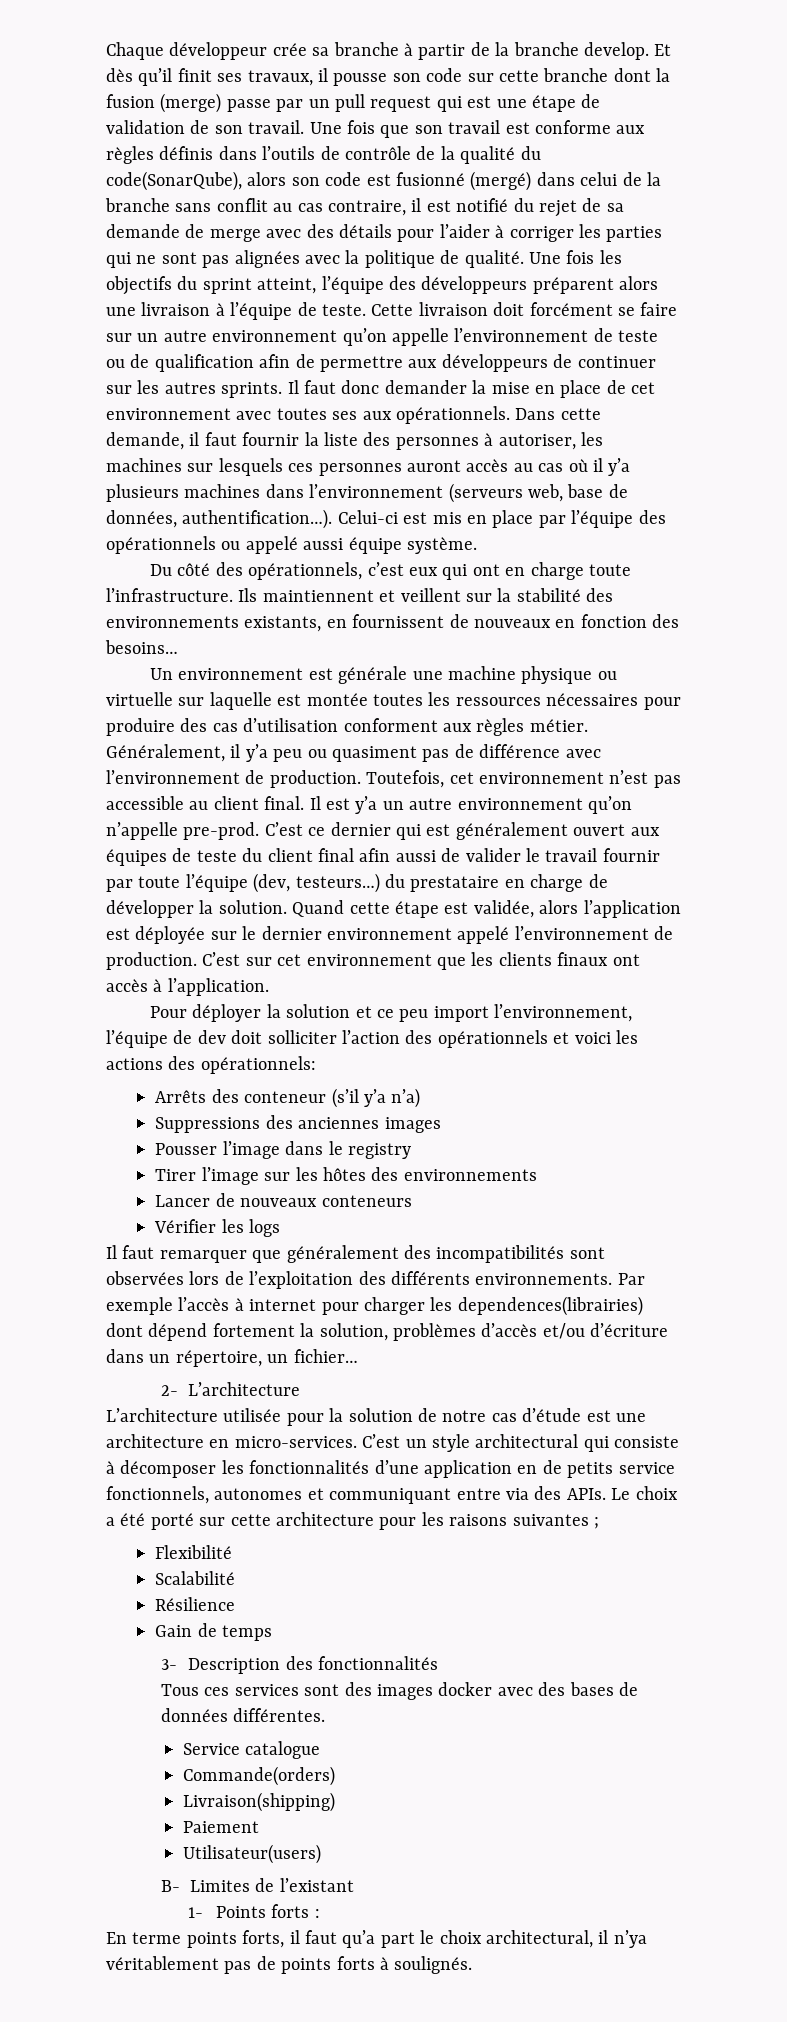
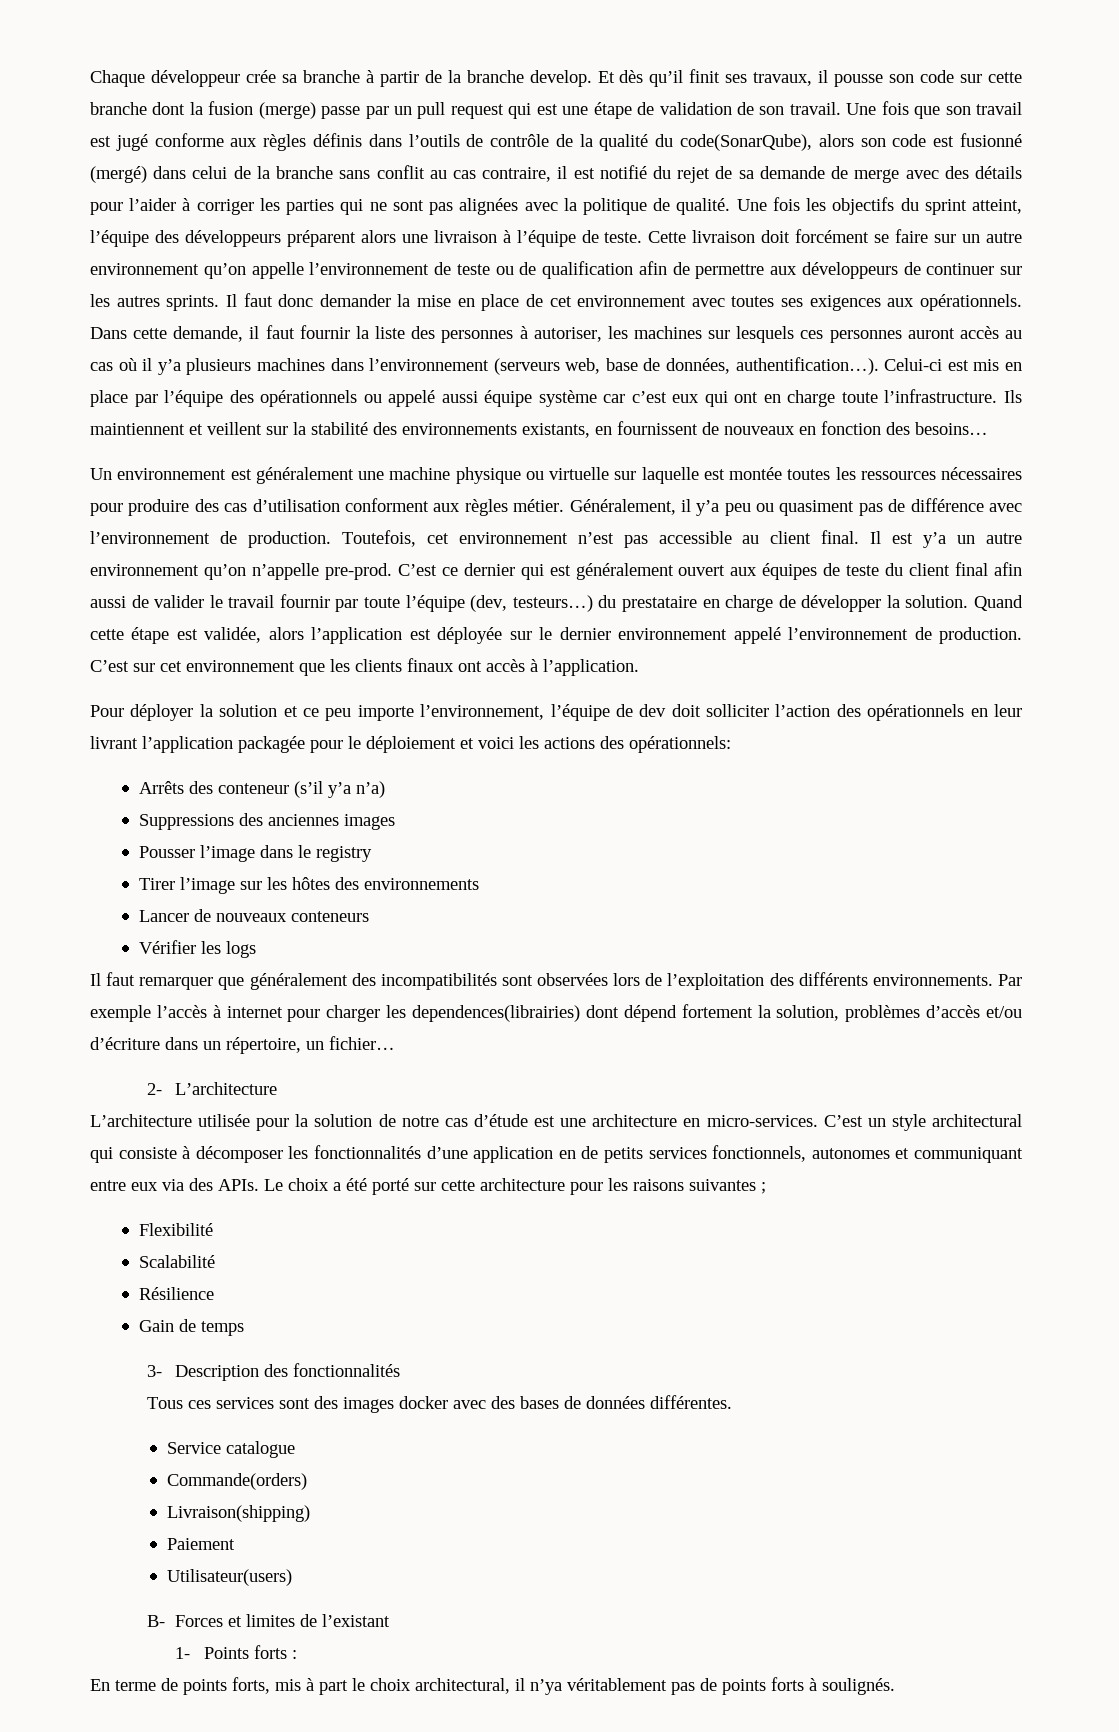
- Une fois que son travail est conforme aux règles définis dans l’outils de contrôle de la qualité du code(SonarQube), alors son code est fusionné (mergé) dans celui de la branche sans conflit au cas contraire, il est notifié du rejet de sa demande de merge avec des détails pour l’aider à corriger les parties qui ne sont pas alignées avec la politique de qualité.
+ Une fois que son travail est jugé conforme aux règles définis dans l’outils de contrôle de la qualité du code(SonarQube), alors son code est fusionné (mergé) dans celui de la branche sans conflit au cas contraire, il est notifié du rejet de sa demande de merge avec des détails pour l’aider à corriger les parties qui ne sont pas alignées avec la politique de qualité.
- Il faut donc demander la mise en place de cet environnement avec toutes ses aux opérationnels.
+ Il faut donc demander la mise en place de cet environnement avec toutes ses exigences aux opérationnels.
- Celui-ci est mis en place par l’équipe des opérationnels ou appelé aussi équipe système.
- Du côté des opérationnels, c’est eux qui ont en charge toute l’infrastructure.
+ Celui-ci est mis en place par l’équipe des opérationnels ou appelé aussi équipe système car c’est eux qui ont en charge toute l’infrastructure.
- Un environnement est générale une machine physique ou virtuelle sur laquelle est montée toutes les ressources nécessaires pour produire des cas d’utilisation conforment aux règles métier.
+ Un environnement est généralement une machine physique ou virtuelle sur laquelle est montée toutes les ressources nécessaires pour produire des cas d’utilisation conforment aux règles métier.
- Pour déployer la solution et ce peu import l’environnement, l’équipe de dev doit solliciter l’action des opérationnels et voici les actions des opérationnels:
+ Pour déployer la solution et ce peu importe l’environnement, l’équipe de dev doit solliciter l’action des opérationnels en leur livrant l’application packagée pour le déploiement et voici les actions des opérationnels:
- C’est un style architectural qui consiste à décomposer les fonctionnalités d’une application en de petits service fonctionnels, autonomes et communiquant entre via des APIs.
+ C’est un style architectural qui consiste à décomposer les fonctionnalités d’une application en de petits services fonctionnels, autonomes et communiquant entre eux via des APIs.
- B- Limites de l’existant
+ B- Forces et limites de l’existant
- En terme points forts, il faut qu’a part le choix architectural, il n’ya véritablement pas de points forts à soulignés.
+ En terme de points forts, mis à part le choix architectural, il n’ya véritablement pas de points forts à soulignés.

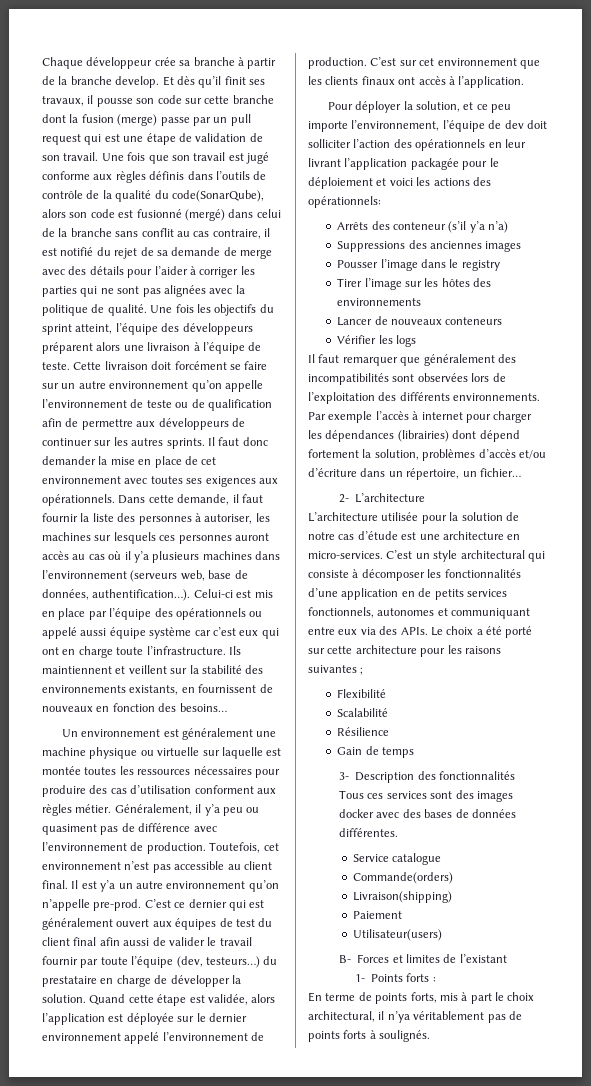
- C’est ce dernier qui est généralement ouvert aux équipes de teste du client final afin aussi de valider le travail fournir par toute l’équipe (dev, testeurs…) du prestataire en charge de développer la solution.
+ C’est ce dernier qui est généralement ouvert aux équipes de test du client final afin aussi de valider le travail fournir par toute l’équipe (dev, testeurs…) du prestataire en charge de développer la solution.
- Pour déployer la solution et ce peu importe l’environnement, l’équipe de dev doit solliciter l’action des opérationnels en leur livrant l’application packagée pour le déploiement et voici les actions des opérationnels:
+ Pour déployer la solution, et ce peu importe l’environnement, l’équipe de dev doit solliciter l’action des opérationnels en leur livrant l’application packagée pour le déploiement et voici les actions des opérationnels:
- Par exemple l’accès à internet pour charger les dependences(librairies) dont dépend fortement la solution, problèmes d’accès et/ou d’écriture dans un répertoire, un fichier…
+ Par exemple l’accès à internet pour charger les dépendances (librairies) dont dépend fortement la solution, problèmes d’accès et/ou d’écriture dans un répertoire, un fichier…

